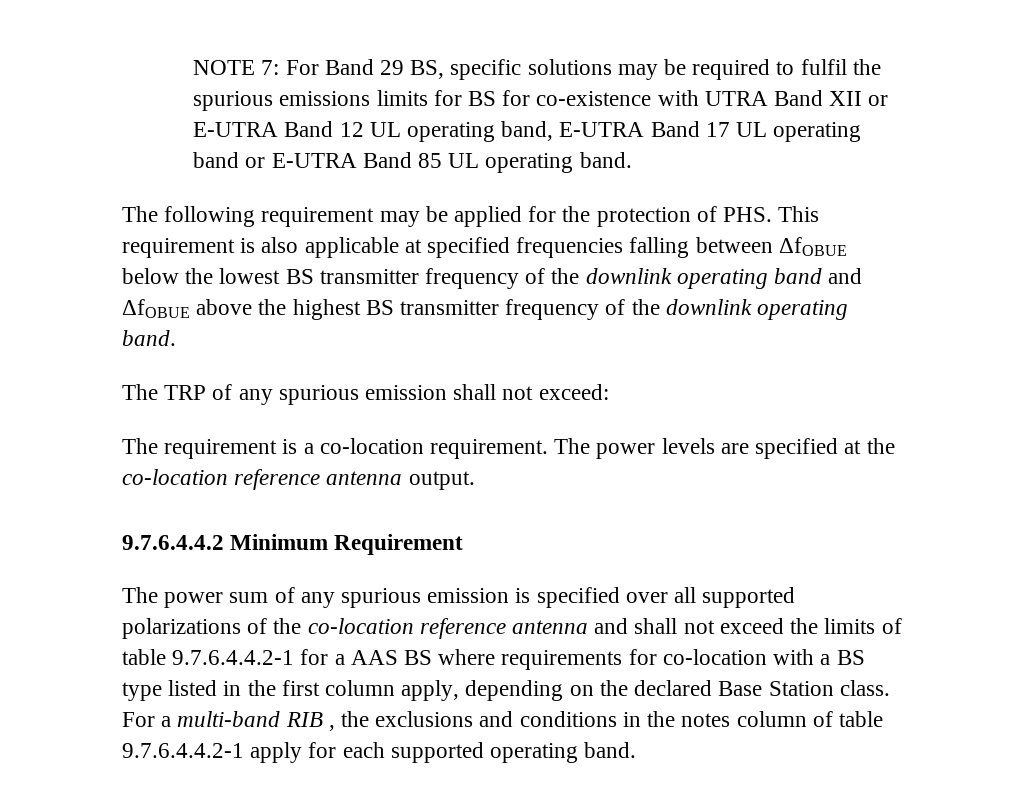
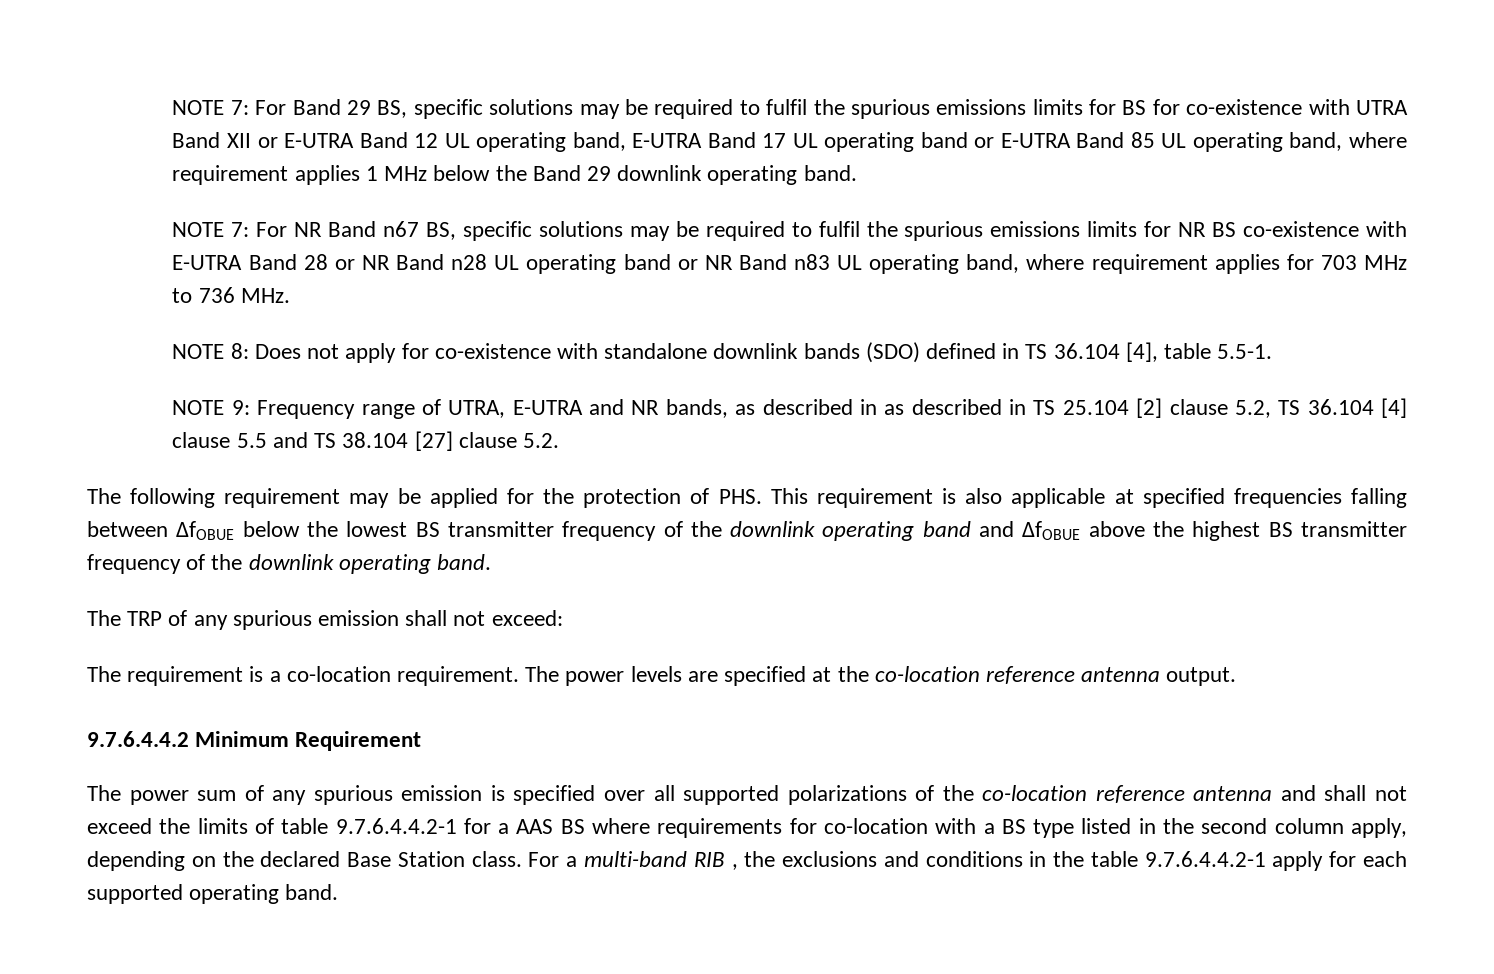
- NOTE 7: For Band 29 BS, specific solutions may be required to fulfil the spurious emissions limits for BS for co-existence with UTRA Band XII or E-UTRA Band 12 UL operating band, E-UTRA Band 17 UL operating band or E-UTRA Band 85 UL operating band.
+ NOTE 7: For Band 29 BS, specific solutions may be required to fulfil the spurious emissions limits for BS for co-existence with UTRA Band XII or E-UTRA Band 12 UL operating band, E-UTRA Band 17 UL operating band or E-UTRA Band 85 UL operating band, where requirement applies 1 MHz below the Band 29 downlink operating band.
+ NOTE 7: For NR Band n67 BS, specific solutions may be required to fulfil the spurious emissions limits for NR BS co-existence with E-UTRA Band 28 or NR Band n28 UL operating band or NR Band n83 UL operating band, where requirement applies for 703 MHz to 736 MHz.
+ NOTE 8: Does not apply for co-existence with standalone downlink bands (SDO) defined in TS 36.104 [4], table 5.5-1.
+ NOTE 9: Frequency range of UTRA, E-UTRA and NR bands, as described in as described in TS 25.104 [2] clause 5.2, TS 36.104 [4] clause 5.5 and TS 38.104 [27] clause 5.2.
- The power sum of any spurious emission is specified over all supported polarizations of the co-location reference antenna and shall not exceed the limits of table 9.7.6.4.4.2-1 for a AAS BS where requirements for co-location with a BS type listed in the first column apply, depending on the declared Base Station class.
+ The power sum of any spurious emission is specified over all supported polarizations of the co-location reference antenna and shall not exceed the limits of table 9.7.6.4.4.2-1 for a AAS BS where requirements for co-location with a BS type listed in the second column apply, depending on the declared Base Station class.
- For a multi-band RIB , the exclusions and conditions in the notes column of table 9.7.6.4.4.2-1 apply for each supported operating band.
+ For a multi-band RIB , the exclusions and conditions in the table 9.7.6.4.4.2-1 apply for each supported operating band.

